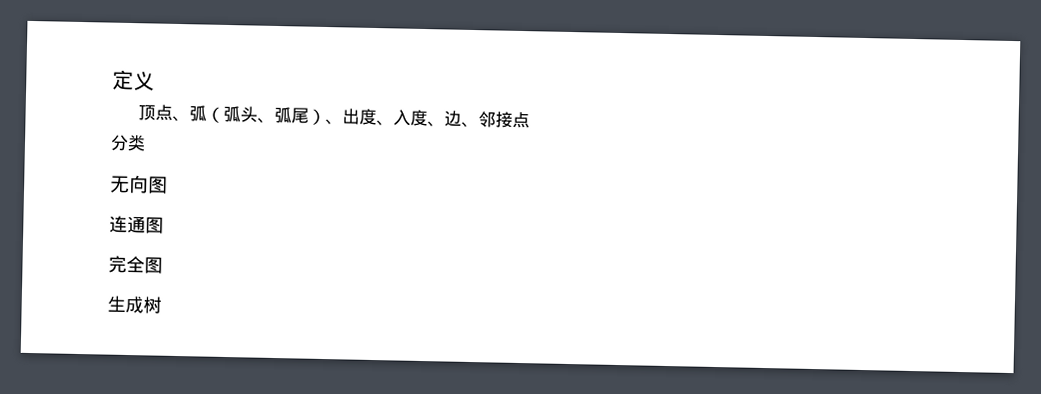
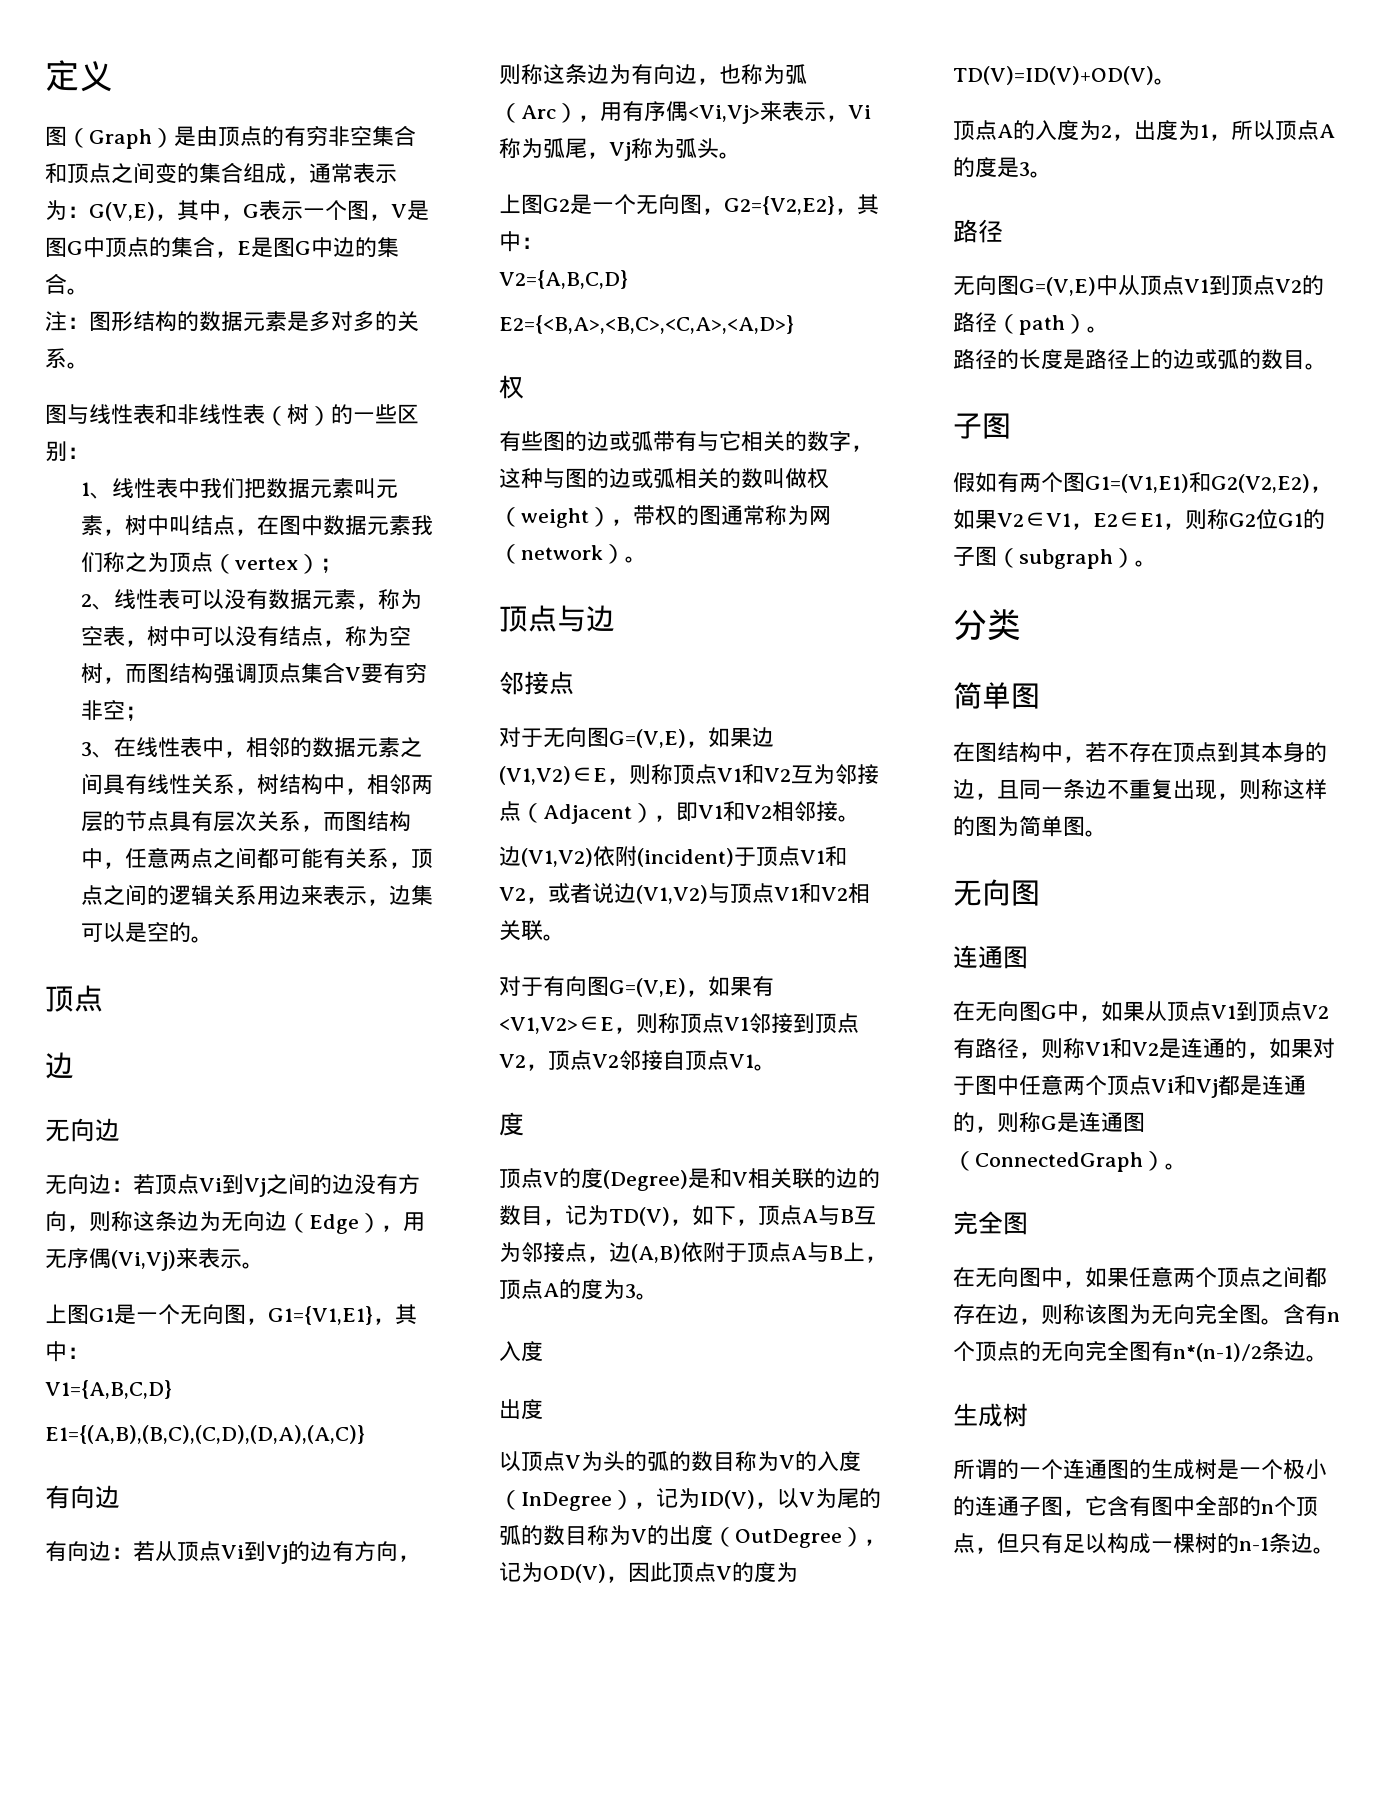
- 顶点、弧（弧头、弧尾）、出度、入度、边、邻接点
+ 图（Graph）是由顶点的有穷非空集合和顶点之间变的集合组成，通常表示为：G(V,E)，其中，G表示一个图，V是图G中顶点的集合，E是图G中边的集合。
+ 注：图形结构的数据元素是多对多的关系。
+ 图与线性表和非线性表（树）的一些区别：
+ 1、线性表中我们把数据元素叫元素，树中叫结点，在图中数据元素我们称之为顶点（vertex）；
+ 2、线性表可以没有数据元素，称为空表，树中可以没有结点，称为空树，而图结构强调顶点集合V要有穷非空；
+ 3、在线性表中，相邻的数据元素之间具有线性关系，树结构中，相邻两层的节点具有层次关系，而图结构中，任意两点之间都可能有关系，顶点之间的逻辑关系用边来表示，边集可以是空的。
+ 顶点
+ 边
+ 无向边
+ 无向边：若顶点Vi到Vj之间的边没有方向，则称这条边为无向边（Edge），用无序偶(Vi,Vj)来表示。
+ 上图G1是一个无向图，G1={V1,E1}，其中：
+ V1={A,B,C,D}
+ E1={(A,B),(B,C),(C,D),(D,A),(A,C)}
+ 有向边
+ 有向边：若从顶点Vi到Vj的边有方向，则称这条边为有向边，也称为弧（Arc），用有序偶<Vi,Vj>来表示，Vi称为弧尾，Vj称为弧头。
+ 上图G2是一个无向图，G2={V2,E2}，其中：
+ V2={A,B,C,D}
+ E2={<B,A>,<B,C>,<C,A>,<A,D>}
+ 权
+ 有些图的边或弧带有与它相关的数字，这种与图的边或弧相关的数叫做权（weight），带权的图通常称为网（network）。
+ 顶点与边
+ 邻接点
+ 对于无向图G=(V,E)，如果边(V1,V2)∈E，则称顶点V1和V2互为邻接点（Adjacent），即V1和V2相邻接。
+ 边(V1,V2)依附(incident)于顶点V1和V2，或者说边(V1,V2)与顶点V1和V2相关联。
+ 对于有向图G=(V,E)，如果有<V1,V2>∈E，则称顶点V1邻接到顶点V2，顶点V2邻接自顶点V1。
+ 度
+ 顶点V的度(Degree)是和V相关联的边的数目，记为TD(V)，如下，顶点A与B互为邻接点，边(A,B)依附于顶点A与B上，顶点A的度为3。
+ 入度
+ 出度
+ 以顶点V为头的弧的数目称为V的入度（InDegree），记为ID(V)，以V为尾的弧的数目称为V的出度（OutDegree），记为OD(V)，因此顶点V的度为TD(V)=ID(V)+OD(V)。
+ 顶点A的入度为2，出度为1，所以顶点A的度是3。
+ 路径
+ 无向图G=(V,E)中从顶点V1到顶点V2的路径（path）。
+ 路径的长度是路径上的边或弧的数目。
+ 子图
+ 假如有两个图G1=(V1,E1)和G2(V2,E2)，如果V2∈V1，E2∈E1，则称G2位G1的子图（subgraph）。
  分类
+ 简单图
+ 在图结构中，若不存在顶点到其本身的边，且同一条边不重复出现，则称这样的图为简单图。
  无向图
  连通图
+ 在无向图G中，如果从顶点V1到顶点V2有路径，则称V1和V2是连通的，如果对于图中任意两个顶点Vi和Vj都是连通的，则称G是连通图（ConnectedGraph）。
  完全图
+ 在无向图中，如果任意两个顶点之间都存在边，则称该图为无向完全图。含有n个顶点的无向完全图有n*(n-1)/2条边。
  生成树
+ 所谓的一个连通图的生成树是一个极小的连通子图，它含有图中全部的n个顶点，但只有足以构成一棵树的n-1条边。

